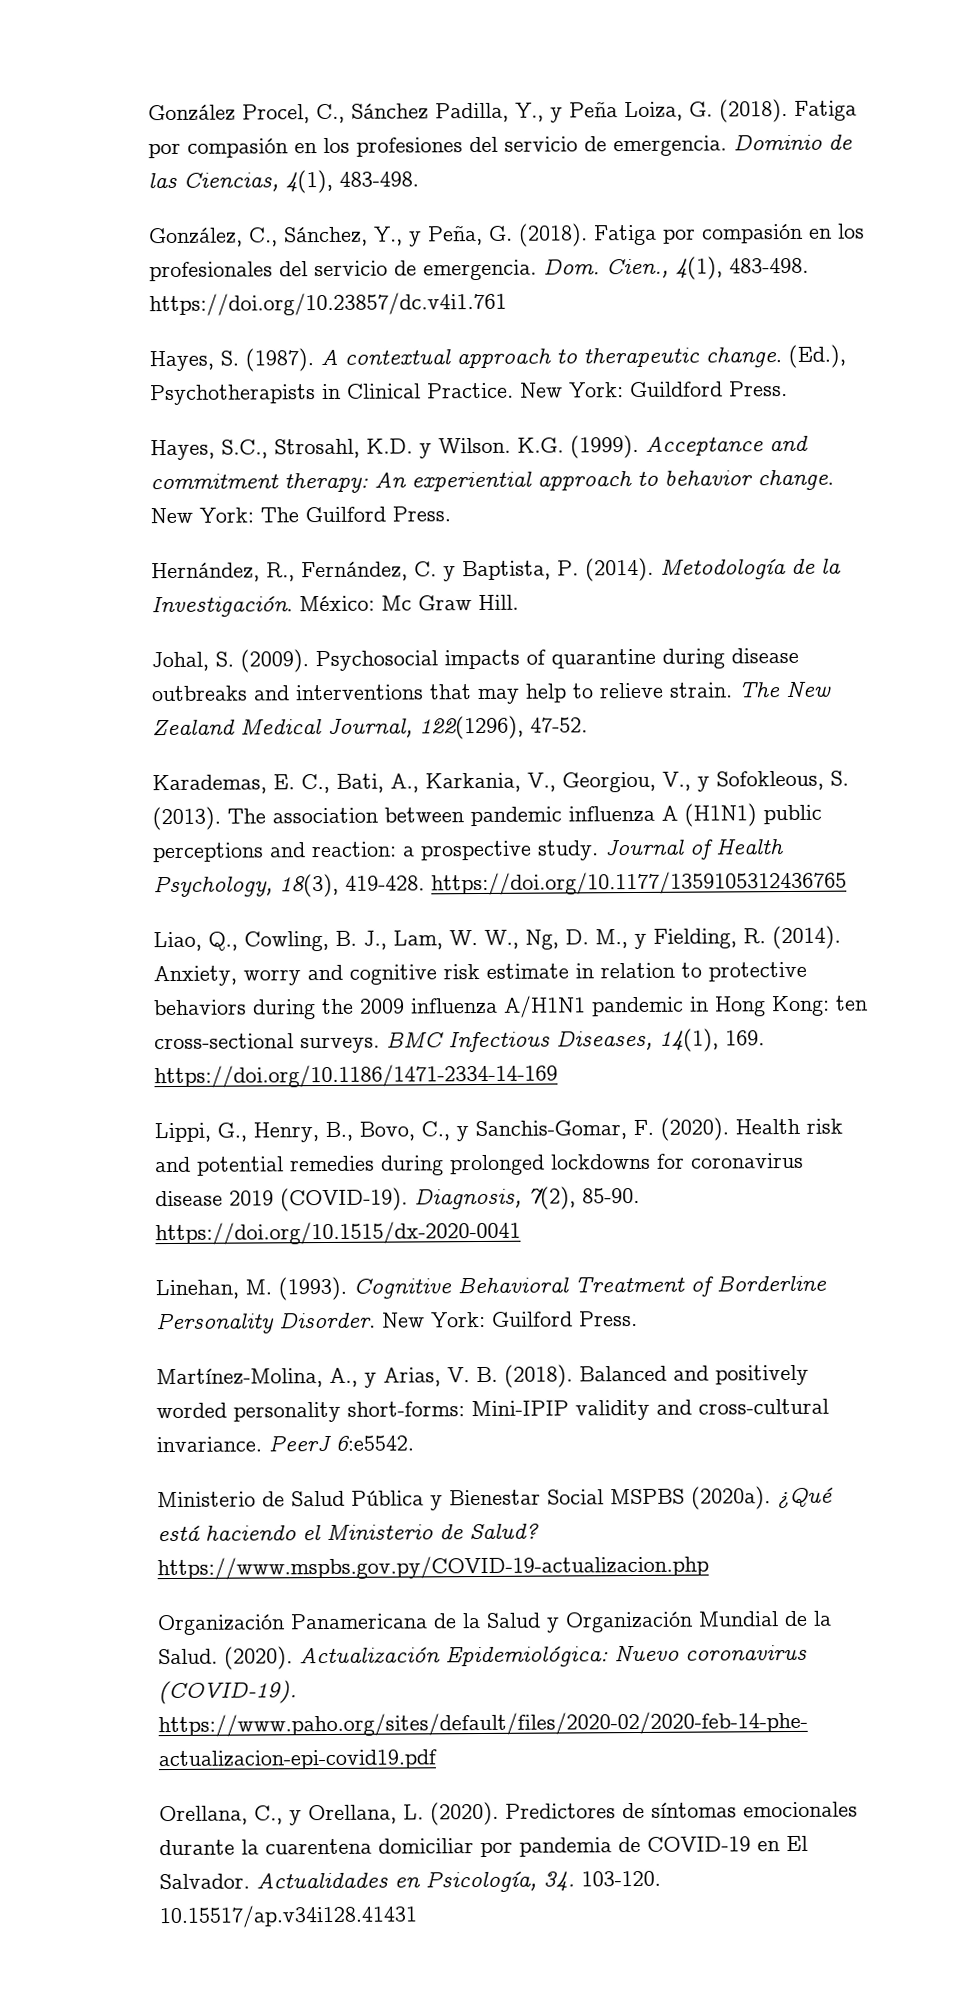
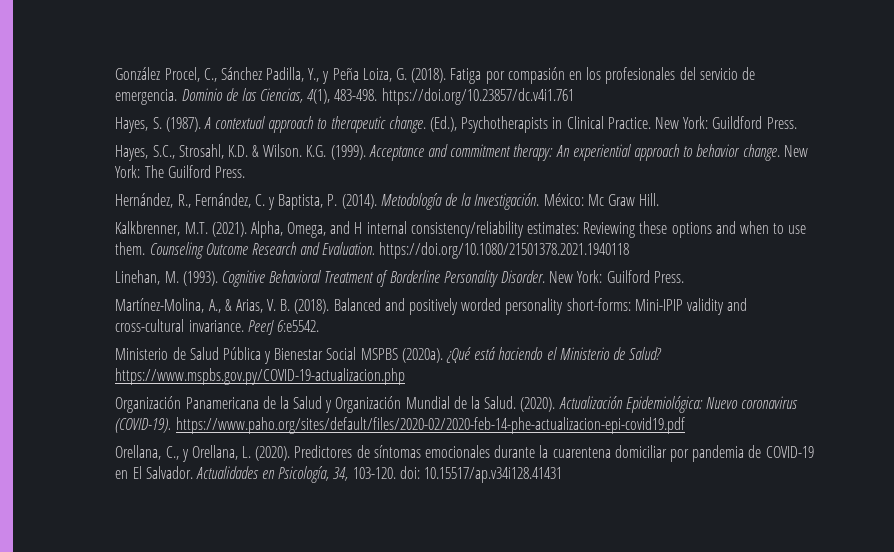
- Fatiga por compasión en los profesiones del servicio de emergencia.
+ Fatiga por compasión en los profesionales del servicio de emergencia.
- Dominio de las Ciencias, 4(1), 483-498.
- González, C., Sánchez, Y., y Peña, G. (2018). Fatiga por compasión en los profesionales del servicio de emergencia. Dom. Cien., 4(1), 483-498. https://doi.org/10.23857/dc.v4i1.761
+ Dominio de las Ciencias, 4(1), 483-498. https://doi.org/10.23857/dc.v4i1.761
- Hayes, S.C., Strosahl, K.D. y Wilson.
+ Hayes, S.C., Strosahl, K.D. & Wilson.
- Johal, S. (2009). Psychosocial impacts of quarantine during disease outbreaks and interventions that may help to relieve strain. The New Zealand Medical Journal, 122(1296), 47-52.
- Karademas, E. C., Bati, A., Karkania, V., Georgiou, V., y Sofokleous, S. (2013). The association between pandemic influenza A (H1N1) public perceptions and reaction: a prospective study. Journal of Health Psychology, 18(3), 419-428. https://doi.org/10.1177/1359105312436765
- Liao, Q., Cowling, B. J., Lam, W. W., Ng, D. M., y Fielding, R. (2014). Anxiety, worry and cognitive risk estimate in relation to protective behaviors during the 2009 influenza A/H1N1 pandemic in Hong Kong: ten cross-sectional surveys. BMC Infectious Diseases, 14(1), 169. https://doi.org/10.1186/1471-2334-14-169
- Lippi, G., Henry, B., Bovo, C., y Sanchis-Gomar, F. (2020). Health risk and potential remedies during prolonged lockdowns for coronavirus disease 2019 (COVID-19). Diagnosis, 7(2), 85-90. https://doi.org/10.1515/dx-2020-0041
+ Kalkbrenner, M.T. (2021). Alpha, Omega, and H internal consistency/reliability estimates: Reviewing these options and when to use them. Counseling Outcome Research and Evaluation. https://doi.org/10.1080/21501378.2021.1940118
- Martínez-Molina, A., y Arias, V. B. (2018).
+ Martínez-Molina, A., & Arias, V. B. (2018).
- Actualidades en Psicología, 34. 103-120. 10.15517/ap.v34i128.41431
+ Actualidades en Psicología, 34, 103-120. doi: 10.15517/ap.v34i128.41431

